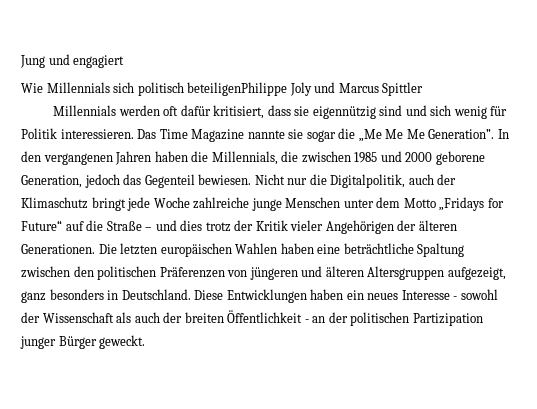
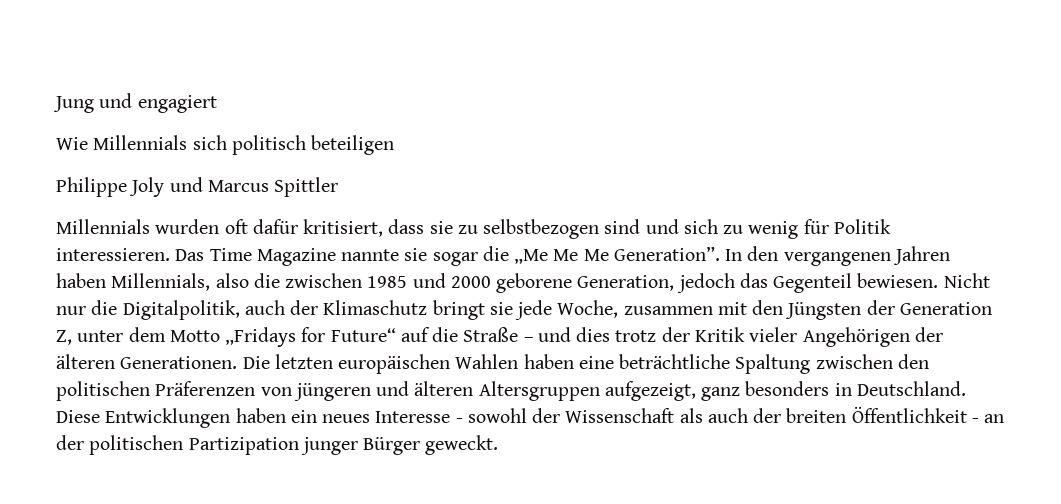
- Wie Millennials sich politisch beteiligenPhilippe Joly und Marcus Spittler
+ Wie Millennials sich politisch beteiligen
+ Philippe Joly und Marcus Spittler
- Millennials werden oft dafür kritisiert, dass sie eigennützig sind und sich wenig für Politik interessieren.
+ Millennials wurden oft dafür kritisiert, dass sie zu selbstbezogen sind und sich zu wenig für Politik interessieren.
- In den vergangenen Jahren haben die Millennials, die zwischen 1985 und 2000 geborene Generation, jedoch das Gegenteil bewiesen.
+ In den vergangenen Jahren haben Millennials, also die zwischen 1985 und 2000 geborene Generation, jedoch das Gegenteil bewiesen.
- Nicht nur die Digitalpolitik, auch der Klimaschutz bringt jede Woche zahlreiche junge Menschen unter dem Motto „Fridays for Future“ auf die Straße – und dies trotz der Kritik vieler Angehörigen der älteren Generationen.
+ Nicht nur die Digitalpolitik, auch der Klimaschutz bringt sie jede Woche, zusammen mit den Jüngsten der Generation Z, unter dem Motto „Fridays for Future“ auf die Straße – und dies trotz der Kritik vieler Angehörigen der älteren Generationen.

